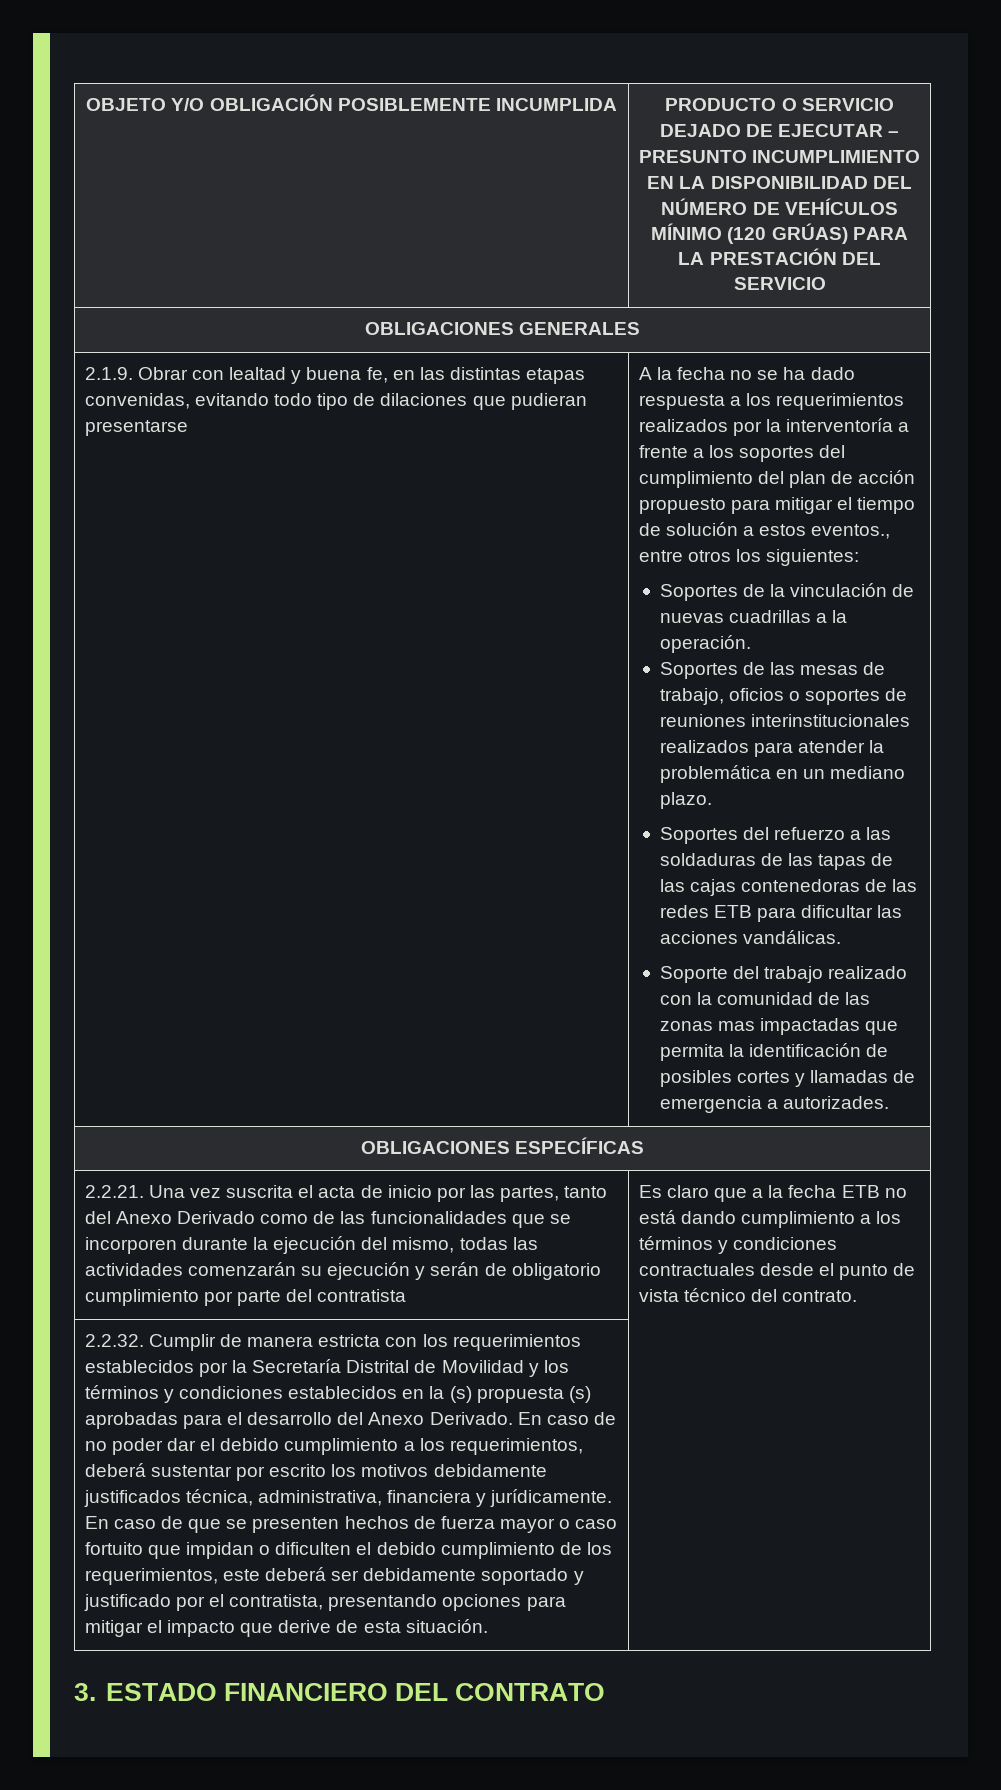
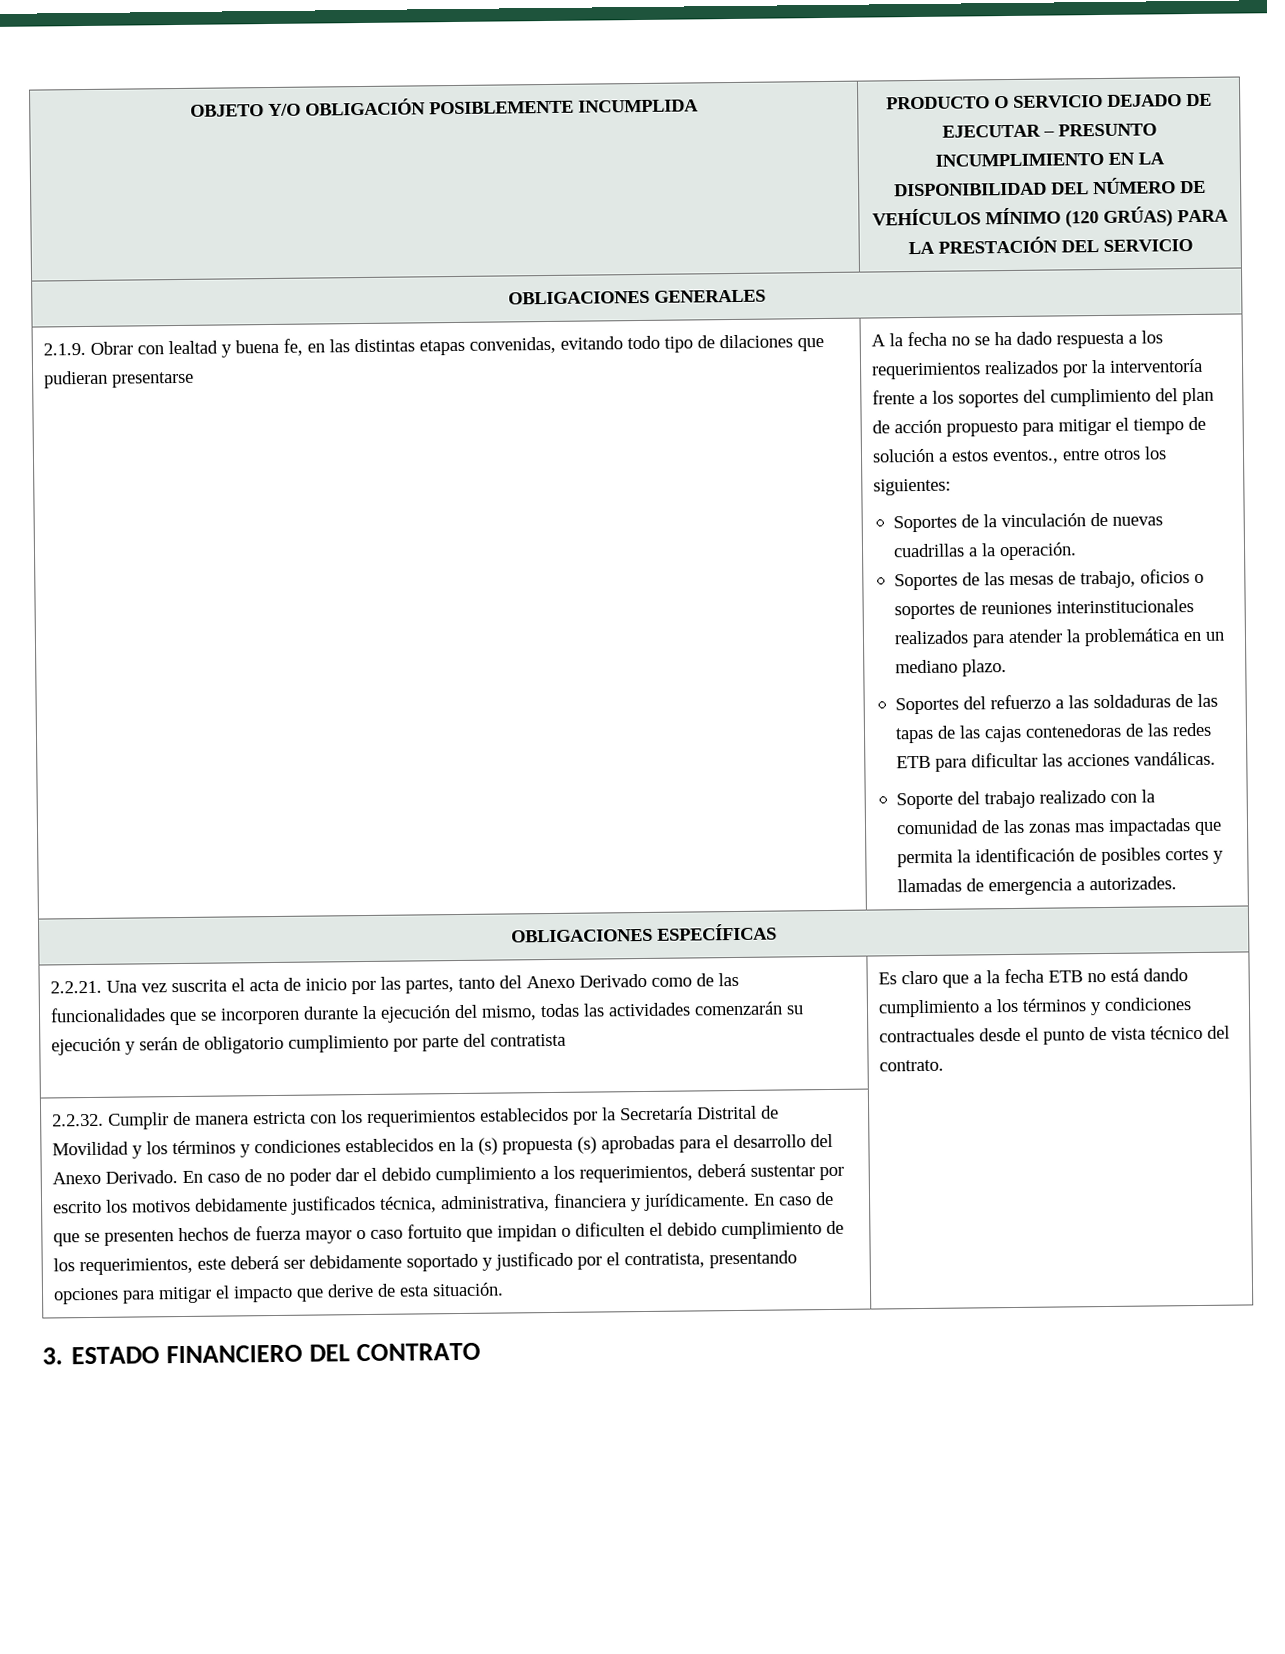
- A la fecha no se ha dado respuesta a los requerimientos realizados por la interventoría a frente a los soportes del cumplimiento del plan de acción propuesto para mitigar el tiempo de solución a estos eventos., entre otros los siguientes:
+ A la fecha no se ha dado respuesta a los requerimientos realizados por la interventoría frente a los soportes del cumplimiento del plan de acción propuesto para mitigar el tiempo de solución a estos eventos., entre otros los siguientes:

